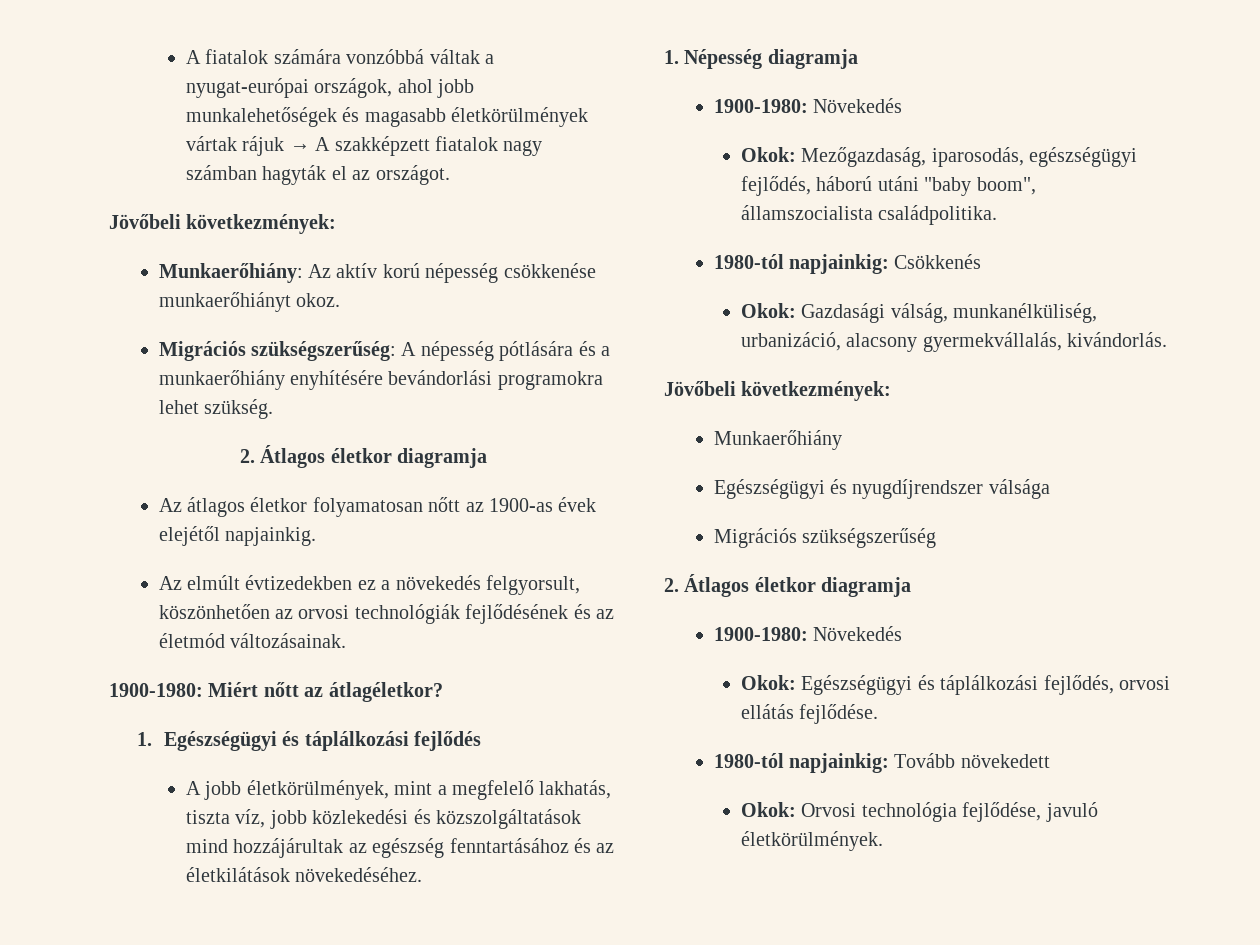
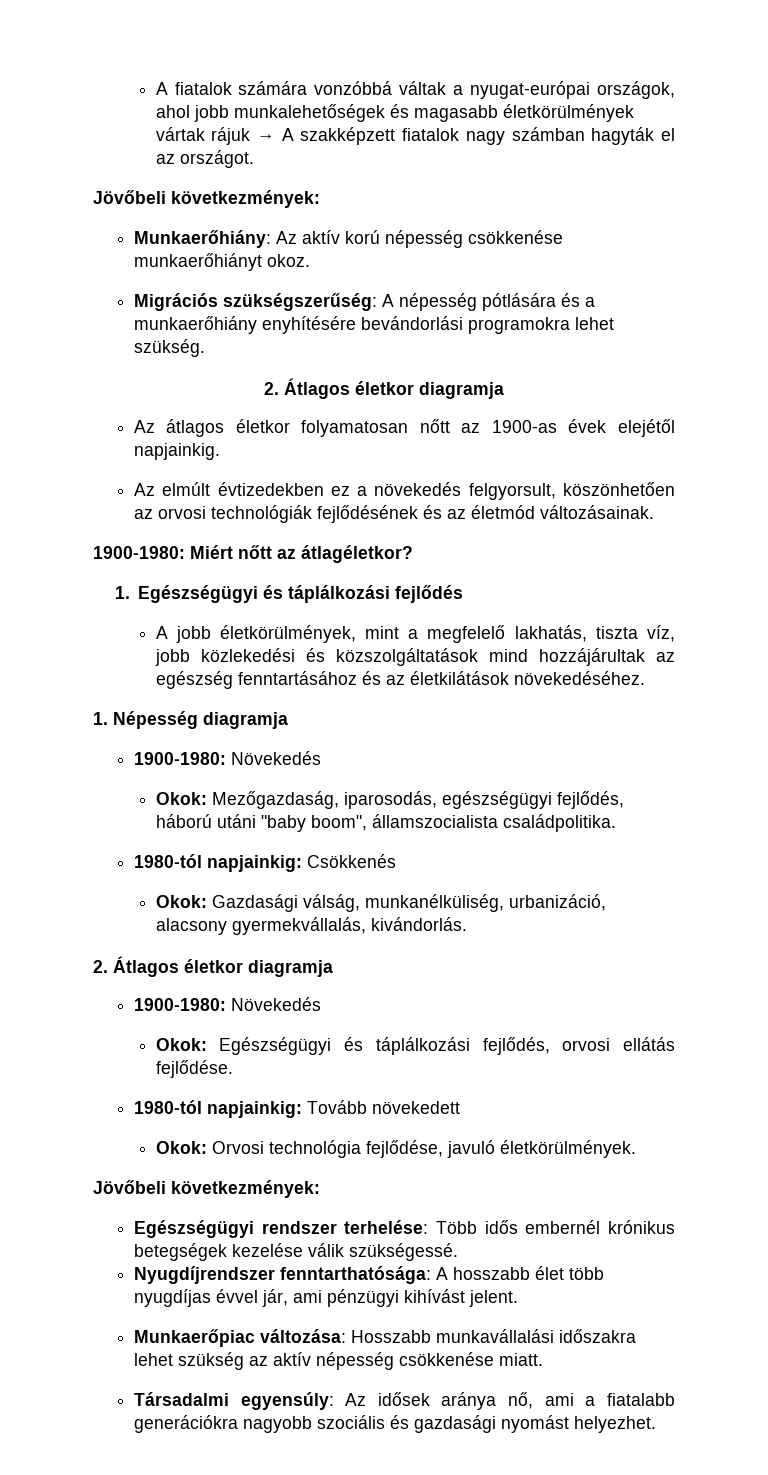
  Okok: Gazdasági válság, munkanélküliség, urbanizáció, alacsony gyermekvállalás, kivándorlás.
- Jövőbeli következmények:
- Munkaerőhiány
- Egészségügyi és nyugdíjrendszer válsága
- Migrációs szükségszerűség
  Okok: Orvosi technológia fejlődése, javuló életkörülmények.
+ Jövőbeli következmények:
+ Egészségügyi rendszer terhelése: Több idős embernél krónikus betegségek kezelése válik szükségessé.
+ Nyugdíjrendszer fenntarthatósága: A hosszabb élet több nyugdíjas évvel jár, ami pénzügyi kihívást jelent.
+ Munkaerőpiac változása: Hosszabb munkavállalási időszakra lehet szükség az aktív népesség csökkenése miatt.
+ Társadalmi egyensúly: Az idősek aránya nő, ami a fiatalabb generációkra nagyobb szociális és gazdasági nyomást helyezhet.

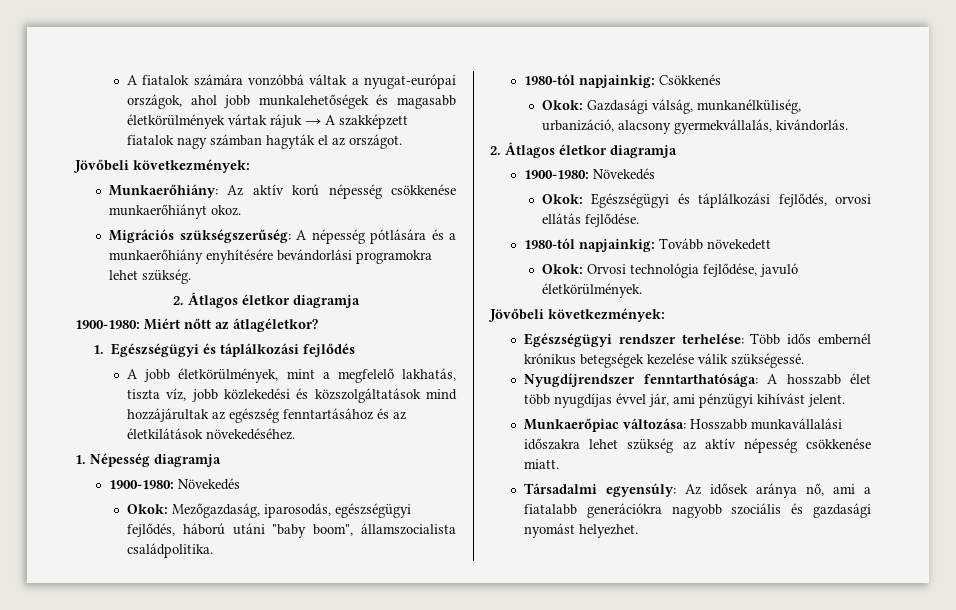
- Az átlagos életkor folyamatosan nőtt az 1900-as évek elejétől napjainkig.
- Az elmúlt évtizedekben ez a növekedés felgyorsult, köszönhetően az orvosi technológiák fejlődésének és az életmód változásainak.

